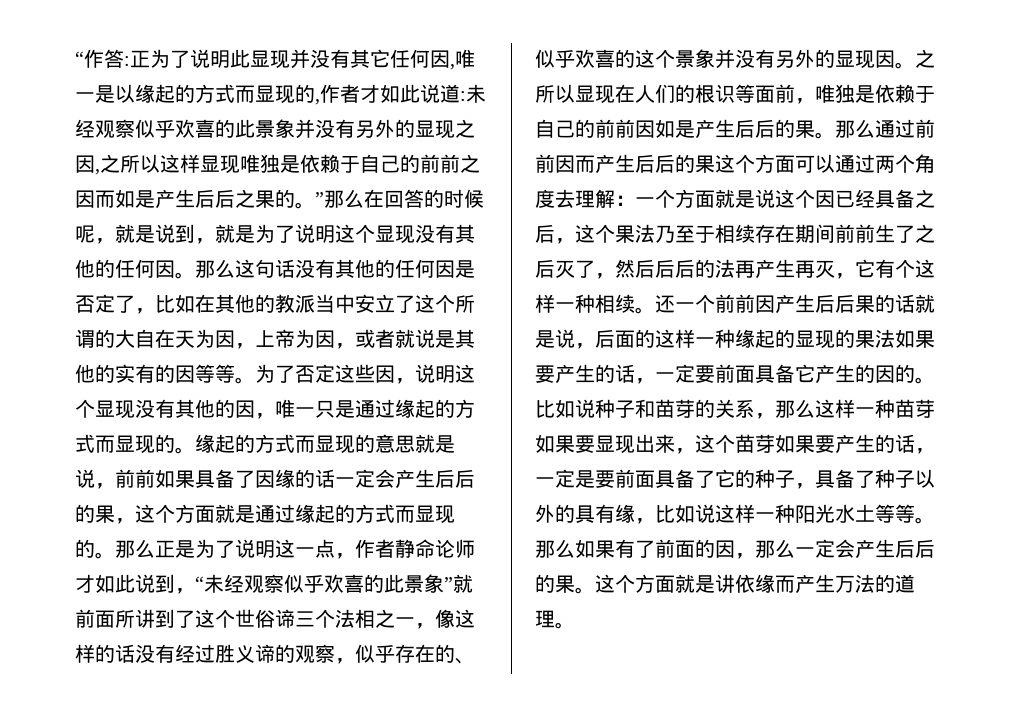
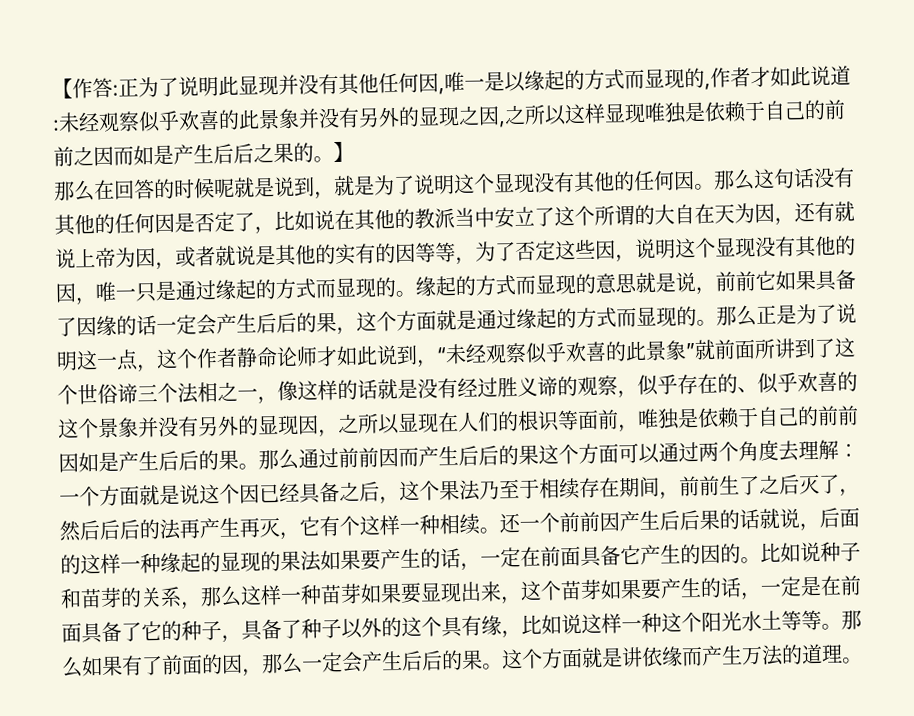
- “作答:
+ 【作答:
- 正为了说明此显现并没有其它任何因,唯一是以缘起的方式而显现的,作者才如此说道:
+ 正为了说明此显现并没有其他任何因,唯一是以缘起的方式而显现的,作者才如此说道:
- 未经观察似乎欢喜的此景象并没有另外的显现之因,之所以这样显现唯独是依赖于自己的前前之因而如是产生后后之果的。”那么在回答的时候呢，就是说到，就是为了说明这个显现没有其他的任何因。
+ 未经观察似乎欢喜的此景象并没有另外的显现之因,之所以这样显现唯独是依赖于自己的前前之因而如是产生后后之果的。】
+ 那么在回答的时候呢就是说到，就是为了说明这个显现没有其他的任何因。
- 那么这句话没有其他的任何因是否定了，比如在其他的教派当中安立了这个所谓的大自在天为因，上帝为因，或者就说是其他的实有的因等等。为了否定这些因，说明这个显现没有其他的因，唯一只是通过缘起的方式而显现的。
+ 那么这句话没有其他的任何因是否定了，比如说在其他的教派当中安立了这个所谓的大自在天为因，还有就说上帝为因，或者就说是其他的实有的因等等，为了否定这些因，说明这个显现没有其他的因，唯一只是通过缘起的方式而显现的。
- 缘起的方式而显现的意思就是说，前前如果具备了因缘的话一定会产生后后的果，这个方面就是通过缘起的方式而显现的。
+ 缘起的方式而显现的意思就是说，前前它如果具备了因缘的话一定会产生后后的果，这个方面就是通过缘起的方式而显现的。
- 那么正是为了说明这一点，作者静命论师才如此说到，“未经观察似乎欢喜的此景象”就前面所讲到了这个世俗谛三个法相之一，像这样的话没有经过胜义谛的观察，似乎存在的、似乎欢喜的这个景象并没有另外的显现因。之所以显现在人们的根识等面前，唯独是依赖于自己的前前因如是产生后后的果。
+ 那么正是为了说明这一点，这个作者静命论师才如此说到，“未经观察似乎欢喜的此景象”就前面所讲到了这个世俗谛三个法相之一，像这样的话就是没有经过胜义谛的观察，似乎存在的、似乎欢喜的这个景象并没有另外的显现因，之所以显现在人们的根识等面前，唯独是依赖于自己的前前因如是产生后后的果。
- 那么通过前前因而产生后后的果这个方面可以通过两个角度去理解：一个方面就是说这个因已经具备之后，这个果法乃至于相续存在期间前前生了之后灭了，然后后后的法再产生再灭，它有个这样一种相续。
+ 那么通过前前因而产生后后的果这个方面可以通过两个角度去理解：一个方面就是说这个因已经具备之后，这个果法乃至于相续存在期间，前前生了之后灭了，然后后后的法再产生再灭，它有个这样一种相续。
- 还一个前前因产生后后果的话就是说，后面的这样一种缘起的显现的果法如果要产生的话，一定要前面具备它产生的因的。
+ 还一个前前因产生后后果的话就说，后面的这样一种缘起的显现的果法如果要产生的话，一定在前面具备它产生的因的。
- 比如说种子和苗芽的关系，那么这样一种苗芽如果要显现出来，这个苗芽如果要产生的话，一定是要前面具备了它的种子，具备了种子以外的具有缘，比如说这样一种阳光水土等等。
+ 比如说种子和苗芽的关系，那么这样一种苗芽如果要显现出来，这个苗芽如果要产生的话，一定是在前面具备了它的种子，具备了种子以外的这个具有缘，比如说这样一种这个阳光水土等等。

